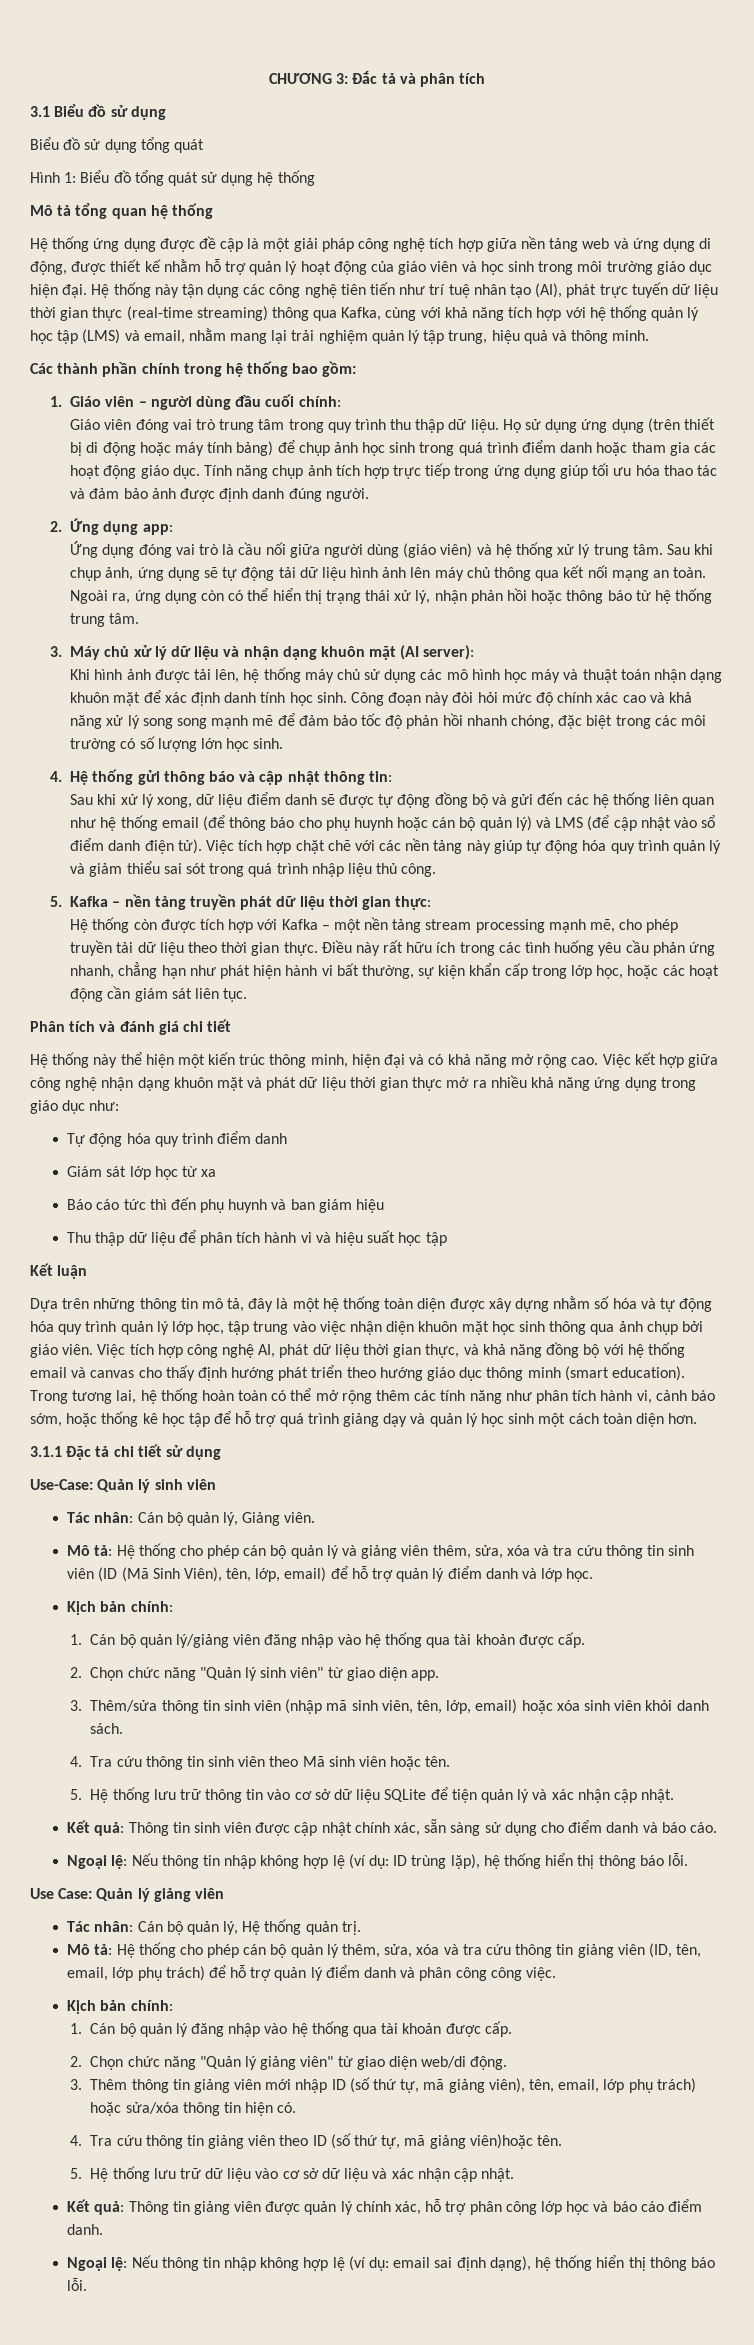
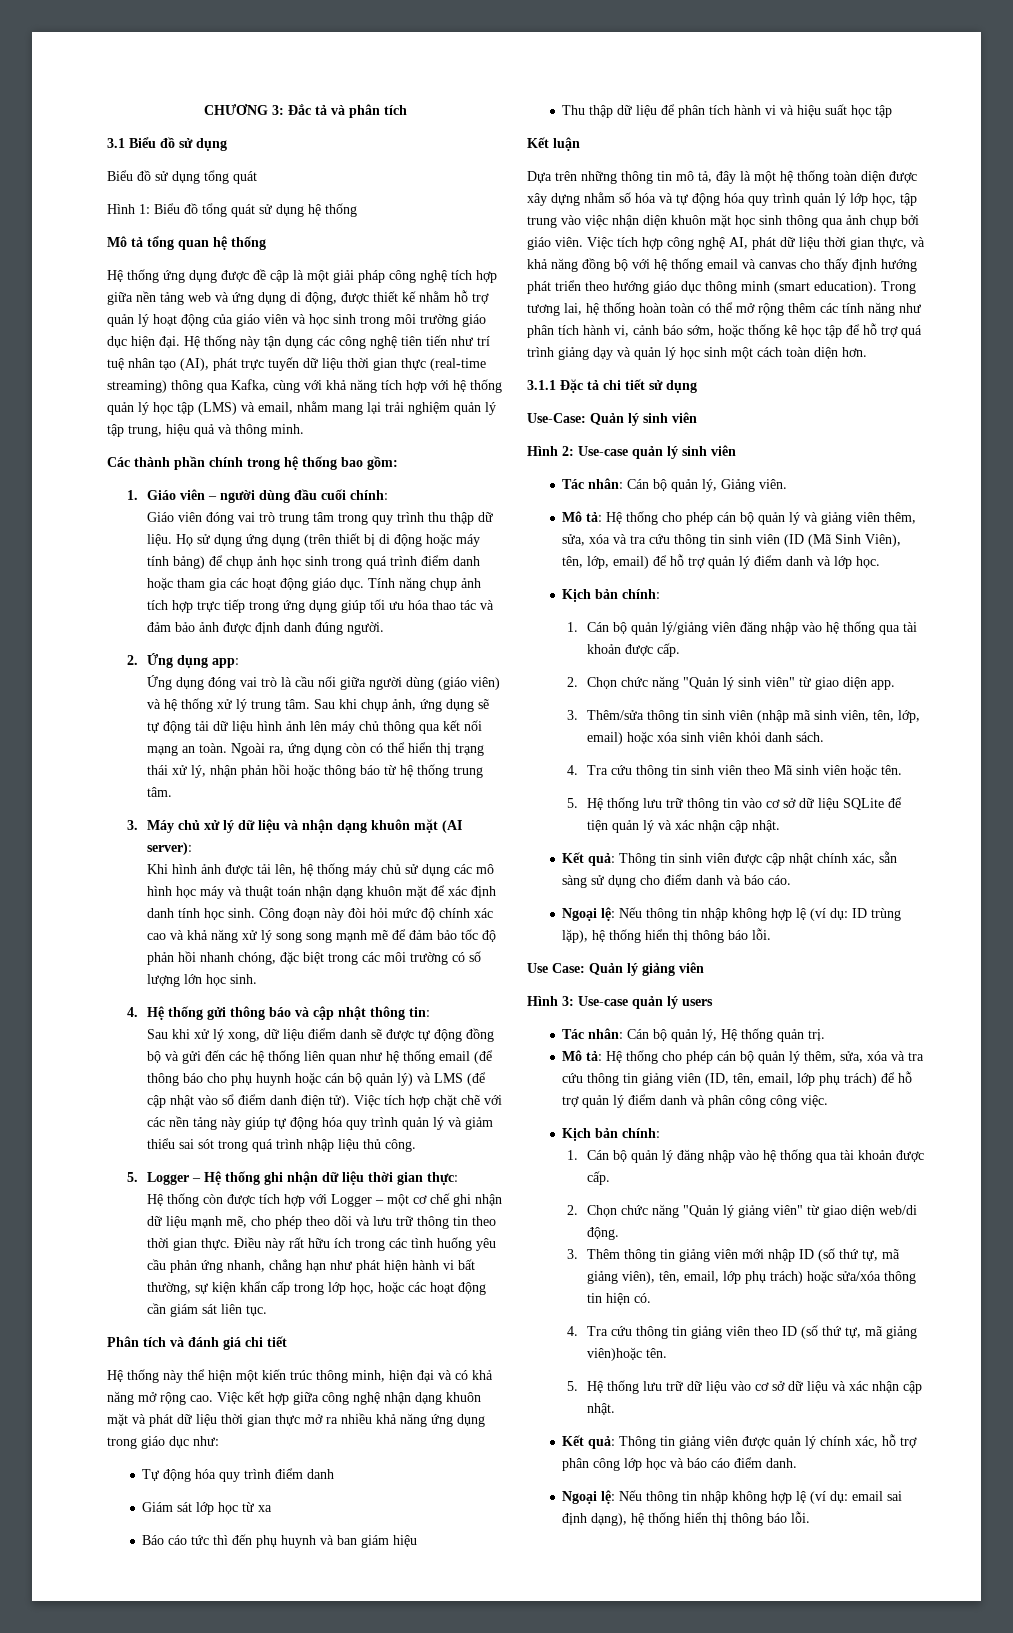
- 5. Kafka – nền tảng truyền phát dữ liệu thời gian thực:
+ 5. Logger – Hệ thống ghi nhận dữ liệu thời gian thực:
- Hệ thống còn được tích hợp với Kafka – một nền tảng stream processing mạnh mẽ, cho phép truyền tải dữ liệu theo thời gian thực.
+ Hệ thống còn được tích hợp với Logger – một cơ chế ghi nhận dữ liệu mạnh mẽ, cho phép theo dõi và lưu trữ thông tin theo thời gian thực.
+ Hình 2: Use-case quản lý sinh viên
+ Hình 3: Use-case quản lý users

